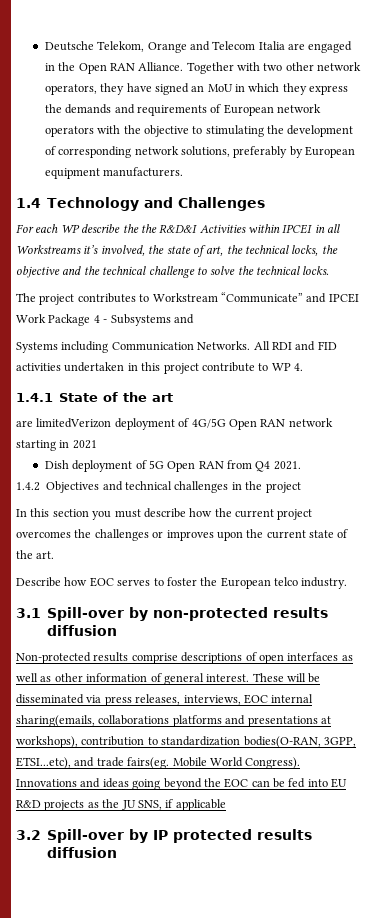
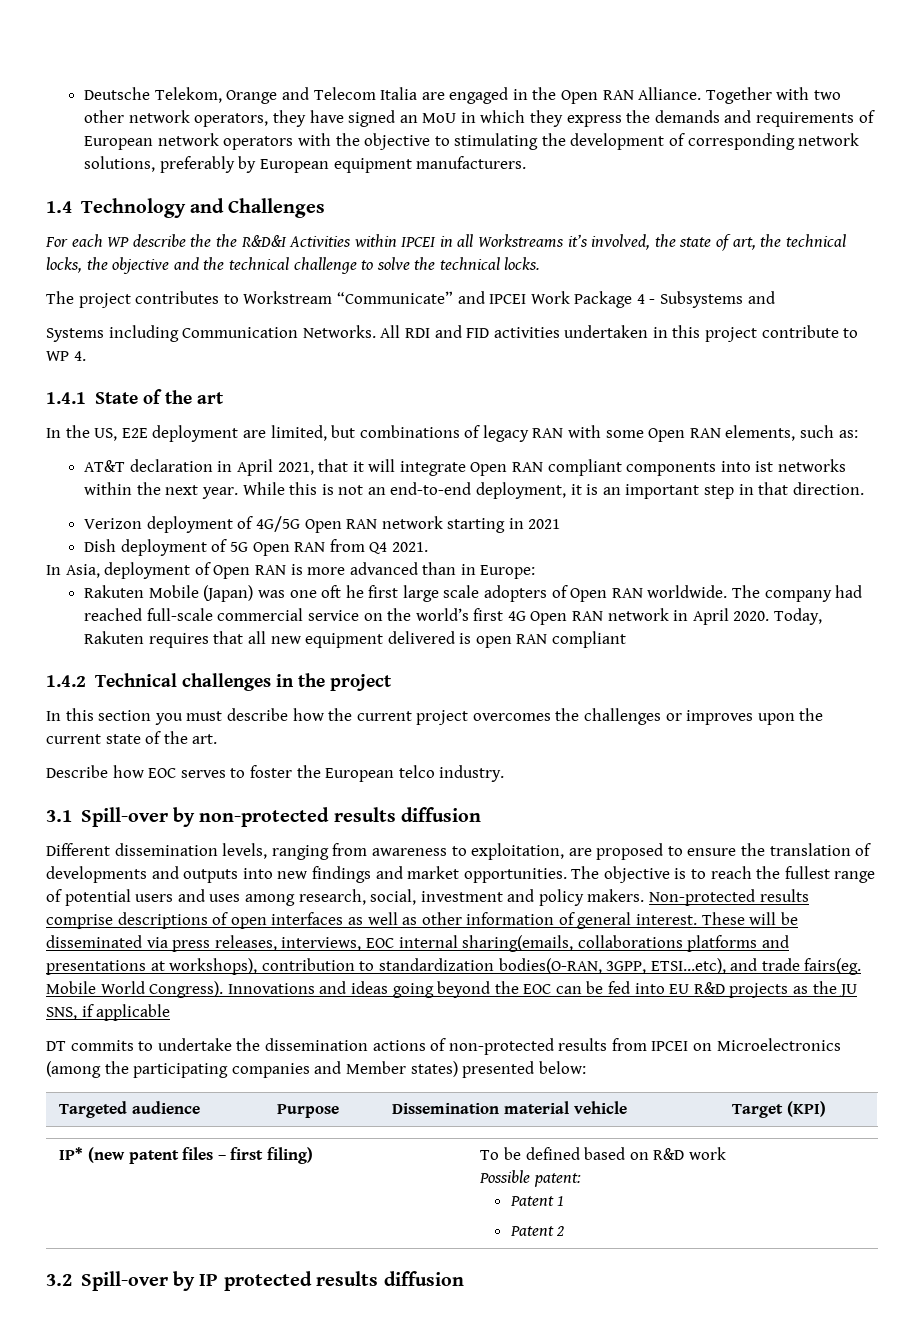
- are limitedVerizon deployment of 4G/5G Open RAN network starting in 2021
+ In the US, E2E deployment are limited, but combinations of legacy RAN with some Open RAN elements, such as:
+ AT&T declaration in April 2021, that it will integrate Open RAN compliant components into ist networks within the next year. While this is not an end-to-end deployment, it is an important step in that direction.
+ Verizon deployment of 4G/5G Open RAN network starting in 2021
- 1.4.2 Objectives and technical challenges in the project
+ In Asia, deployment of Open RAN is more advanced than in Europe:
+ Rakuten Mobile (Japan) was one oft he first large scale adopters of Open RAN worldwide. The company had reached full-scale commercial service on the world’s first 4G Open RAN network in April 2020. Today, Rakuten requires that all new equipment delivered is open RAN compliant
+ 1.4.2 Technical challenges in the project
+ Different dissemination levels, ranging from awareness to exploitation, are proposed to ensure the translation of developments and outputs into new findings and market opportunities. The objective is to reach the fullest range of potential users and uses among research, social, investment and policy makers.
+ DT commits to undertake the dissemination actions of non-protected results from IPCEI on Microelectronics (among the participating companies and Member states) presented below:
+ Targeted audience | Purpose | Dissemination material vehicle | Target (KPI)
+ IP* (new patent files – first filing) | To be defined based on R&D work
+ Possible patent:
+ Patent 1
+ Patent 2

